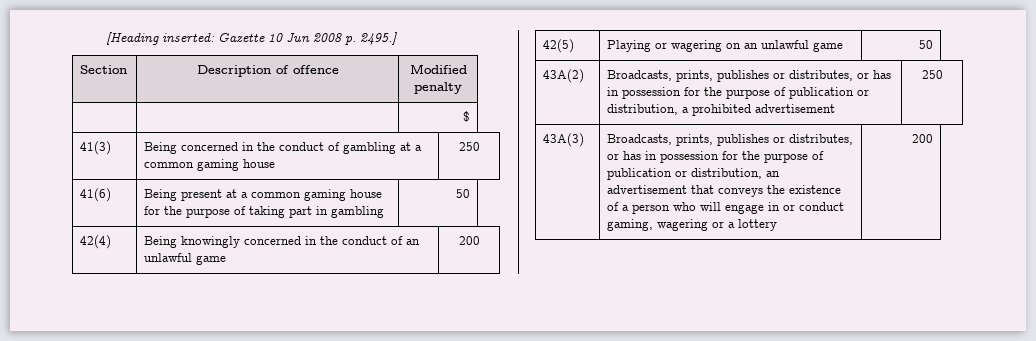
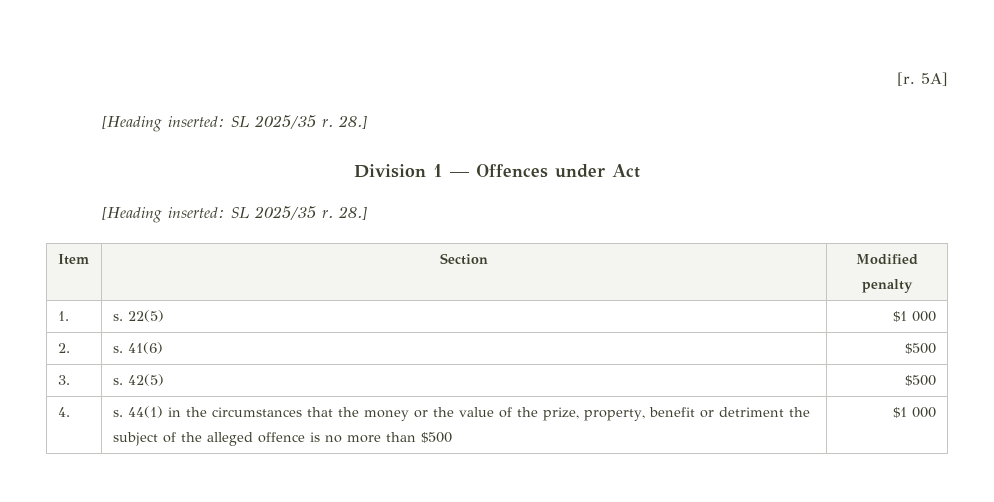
- [Heading inserted: Gazette 10 Jun 2008 p. 2495.]
- Section | Description of offence | Modified penalty
- | | $
- 41(3) | Being concerned in the conduct of gambling at a common gaming house | 250
- 41(6) | Being present at a common gaming house for the purpose of taking part in gambling | 50
- 42(4) | Being knowingly concerned in the conduct of an unlawful game | 200
- 42(5) | Playing or wagering on an unlawful game | 50
- 43A(2) | Broadcasts, prints, publishes or distributes, or has in possession for the purpose of publication or distribution, a prohibited advertisement | 250
- 43A(3) | Broadcasts, prints, publishes or distributes, or has in possession for the purpose of publication or distribution, an advertisement that conveys the existence of a person who will engage in or conduct gaming, wagering or a lottery | 200
+ [r. 5A]
+ [Heading inserted: SL 2025/35 r. 28.]
+ Division 1 — Offences under Act
+ [Heading inserted: SL 2025/35 r. 28.]
+ Item | Section | Modified penalty
+ 1. | s. 22(5) | $1 000
+ 2. | s. 41(6) | $500
+ 3. | s. 42(5) | $500
+ 4. | s. 44(1) in the circumstances that the money or the value of the prize, property, benefit or detriment the subject of the alleged offence is no more than $500 | $1 000

